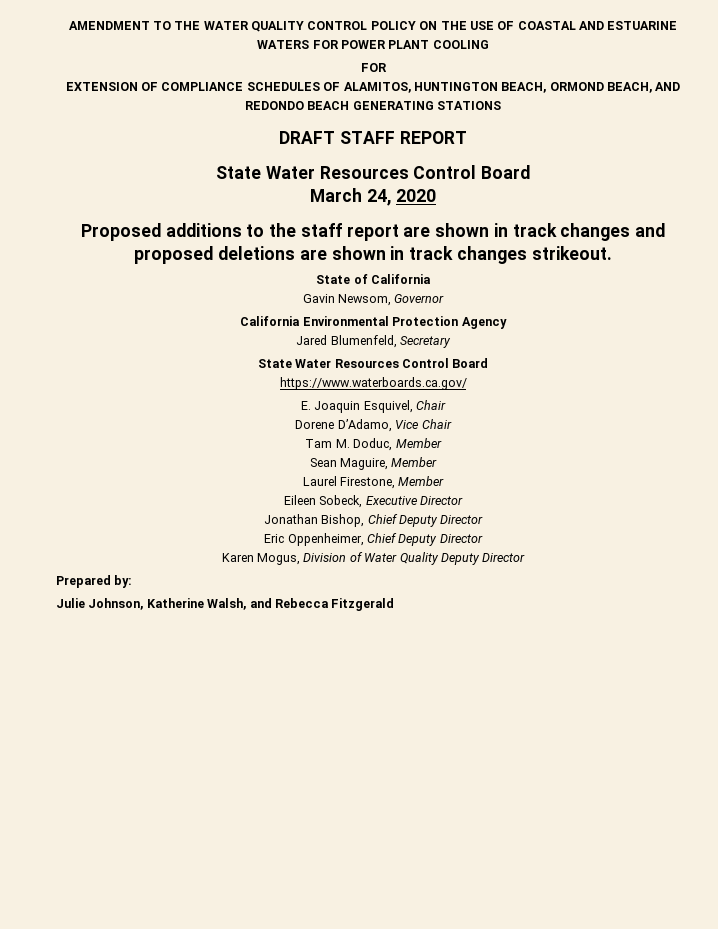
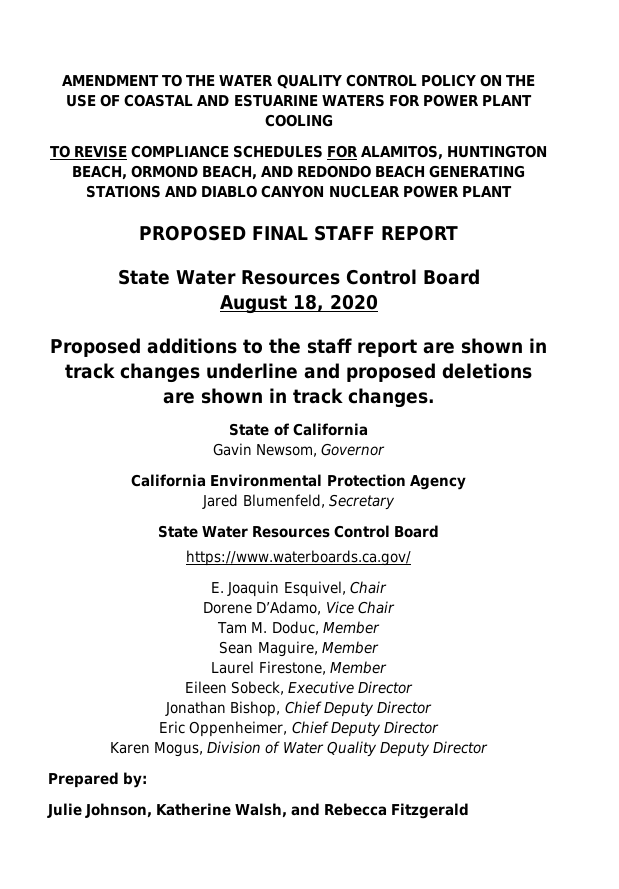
  AMENDMENT TO THE WATER QUALITY CONTROL POLICY ON THE USE OF COASTAL AND ESTUARINE WATERS FOR POWER PLANT COOLING
- FOR
- EXTENSION OF COMPLIANCE SCHEDULES OF ALAMITOS, HUNTINGTON BEACH, ORMOND BEACH, AND REDONDO BEACH GENERATING STATIONS
- DRAFT STAFF REPORT
+ TO REVISE COMPLIANCE SCHEDULES FOR ALAMITOS, HUNTINGTON BEACH, ORMOND BEACH, AND REDONDO BEACH GENERATING STATIONS AND DIABLO CANYON NUCLEAR POWER PLANT
+ PROPOSED FINAL STAFF REPORT
- March 24, 2020
+ August 18, 2020
- Proposed additions to the staff report are shown in track changes and proposed deletions are shown in track changes strikeout.
+ Proposed additions to the staff report are shown in track changes underline and proposed deletions are shown in track changes.

